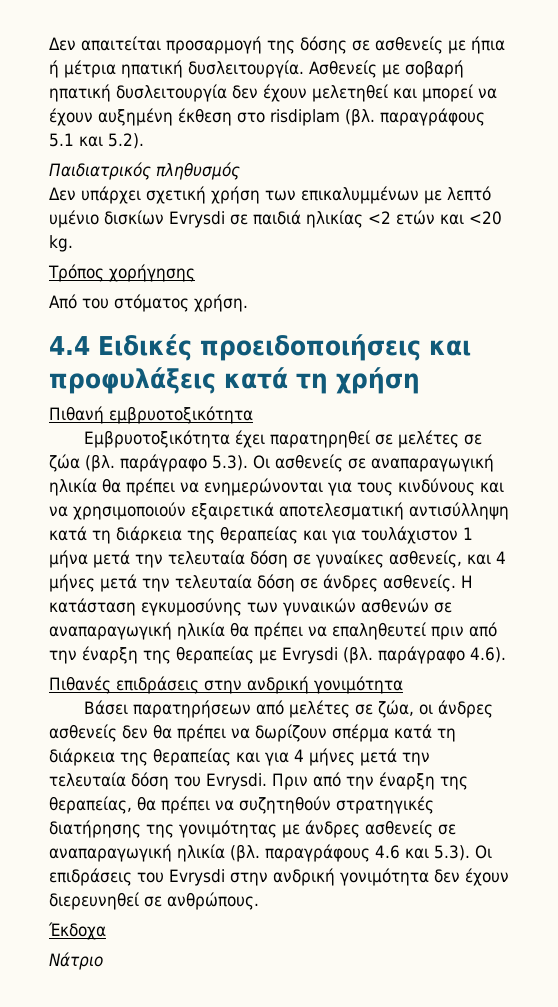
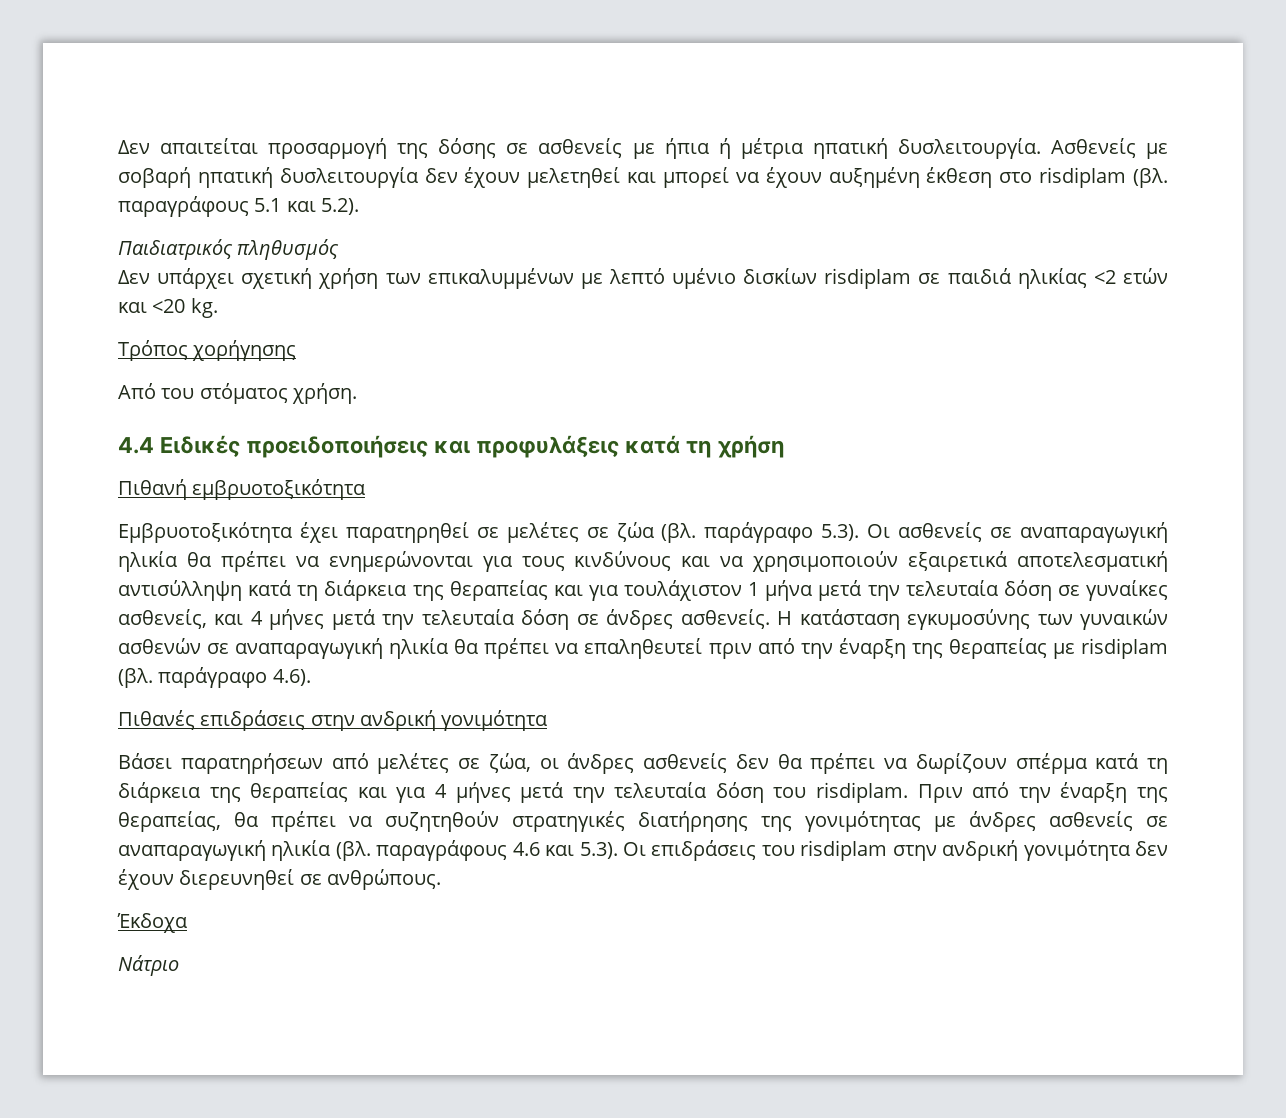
- Δεν υπάρχει σχετική χρήση των επικαλυμμένων με λεπτό υμένιο δισκίων Evrysdi σε παιδιά ηλικίας <2 ετών και <20 kg.
+ Δεν υπάρχει σχετική χρήση των επικαλυμμένων με λεπτό υμένιο δισκίων risdiplam σε παιδιά ηλικίας <2 ετών και <20 kg.
- Η κατάσταση εγκυμοσύνης των γυναικών ασθενών σε αναπαραγωγική ηλικία θα πρέπει να επαληθευτεί πριν από την έναρξη της θεραπείας με Evrysdi (βλ. παράγραφο 4.6).
+ Η κατάσταση εγκυμοσύνης των γυναικών ασθενών σε αναπαραγωγική ηλικία θα πρέπει να επαληθευτεί πριν από την έναρξη της θεραπείας με risdiplam (βλ. παράγραφο 4.6).
- Βάσει παρατηρήσεων από μελέτες σε ζώα, οι άνδρες ασθενείς δεν θα πρέπει να δωρίζουν σπέρμα κατά τη διάρκεια της θεραπείας και για 4 μήνες μετά την τελευταία δόση του Evrysdi.
+ Βάσει παρατηρήσεων από μελέτες σε ζώα, οι άνδρες ασθενείς δεν θα πρέπει να δωρίζουν σπέρμα κατά τη διάρκεια της θεραπείας και για 4 μήνες μετά την τελευταία δόση του risdiplam.
- Πριν από την έναρξη της θεραπείας, θα πρέπει να συζητηθούν στρατηγικές διατήρησης της γονιμότητας με άνδρες ασθενείς σε αναπαραγωγική ηλικία (βλ. παραγράφους 4.6 και 5.3). Οι επιδράσεις του Evrysdi στην ανδρική γονιμότητα δεν έχουν διερευνηθεί σε ανθρώπους.
+ Πριν από την έναρξη της θεραπείας, θα πρέπει να συζητηθούν στρατηγικές διατήρησης της γονιμότητας με άνδρες ασθενείς σε αναπαραγωγική ηλικία (βλ. παραγράφους 4.6 και 5.3). Οι επιδράσεις του risdiplam στην ανδρική γονιμότητα δεν έχουν διερευνηθεί σε ανθρώπους.

